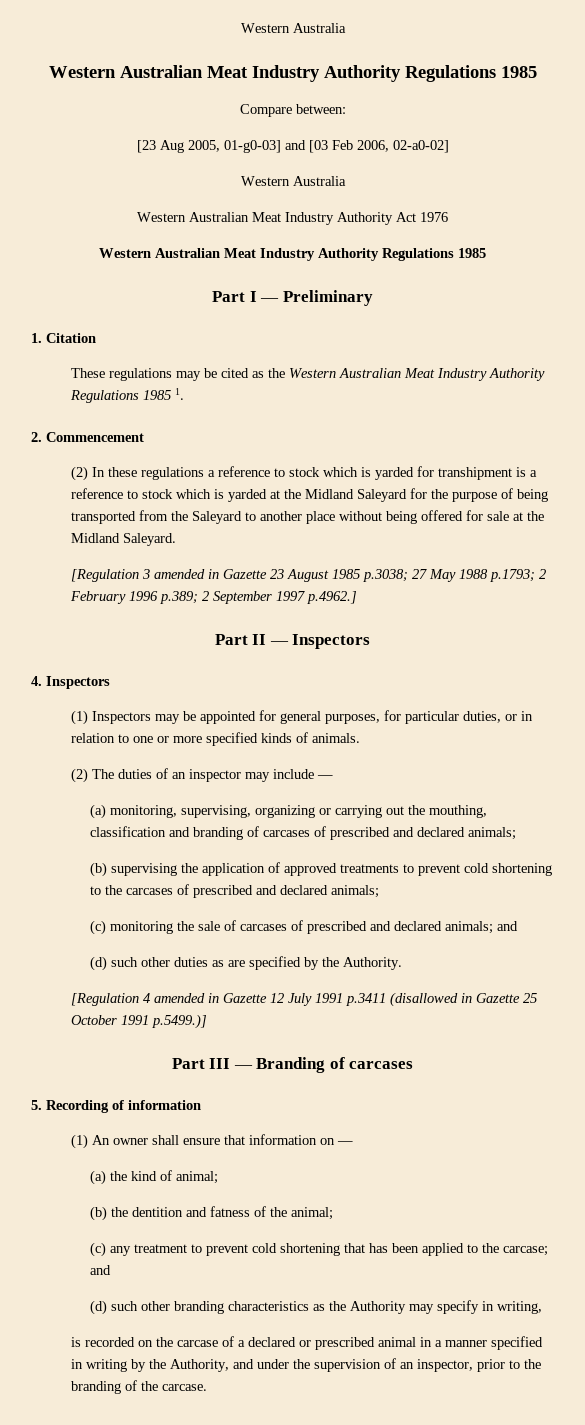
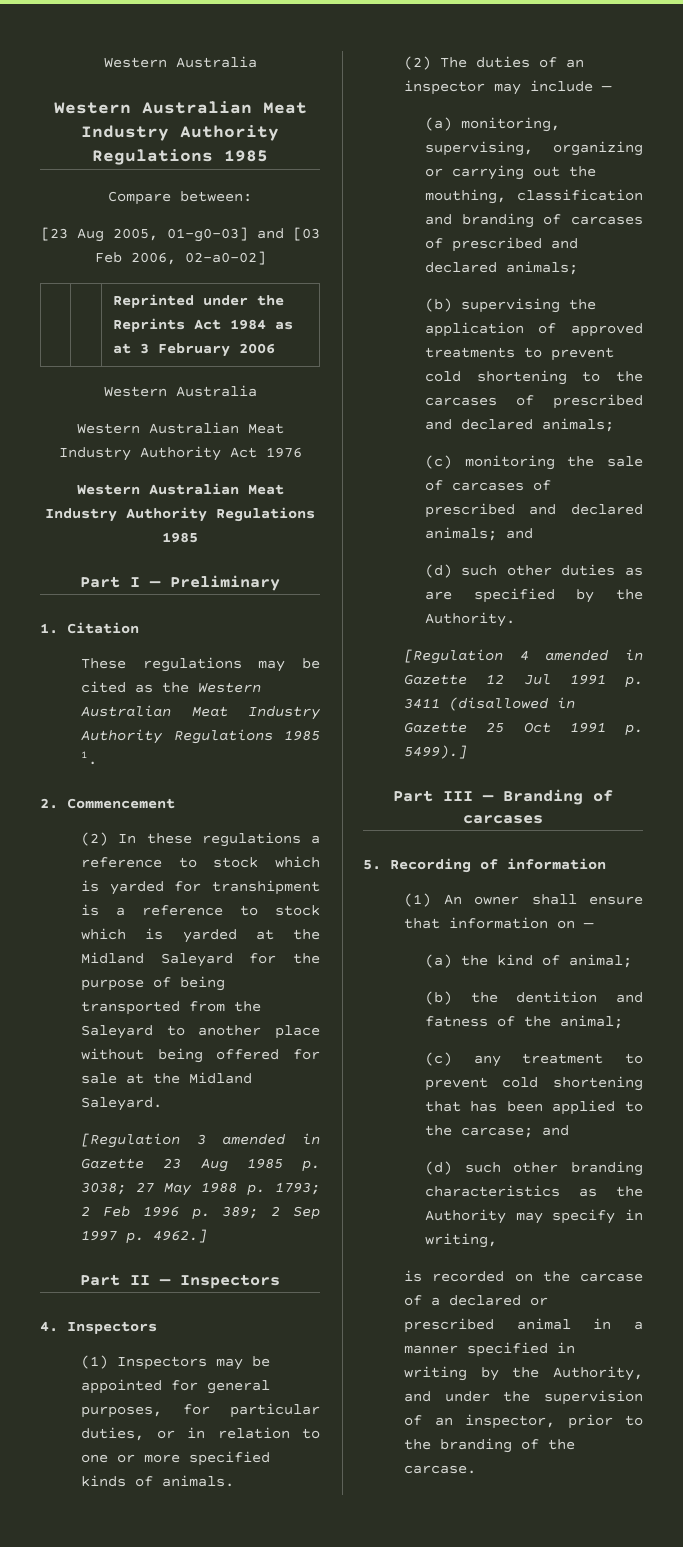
+ | | Reprinted under the Reprints Act 1984 as at 3 February 2006
- [Regulation 3 amended in Gazette 23 August 1985 p.3038; 27 May 1988 p.1793; 2 February 1996 p.389; 2 September 1997 p.4962.]
+ [Regulation 3 amended in Gazette 23 Aug 1985 p. 3038; 27 May 1988 p. 1793; 2 Feb 1996 p. 389; 2 Sep 1997 p. 4962.]
- [Regulation 4 amended in Gazette 12 July 1991 p.3411 (disallowed in Gazette 25 October 1991 p.5499.)]
+ [Regulation 4 amended in Gazette 12 Jul 1991 p. 3411 (disallowed in Gazette 25 Oct 1991 p. 5499).]

